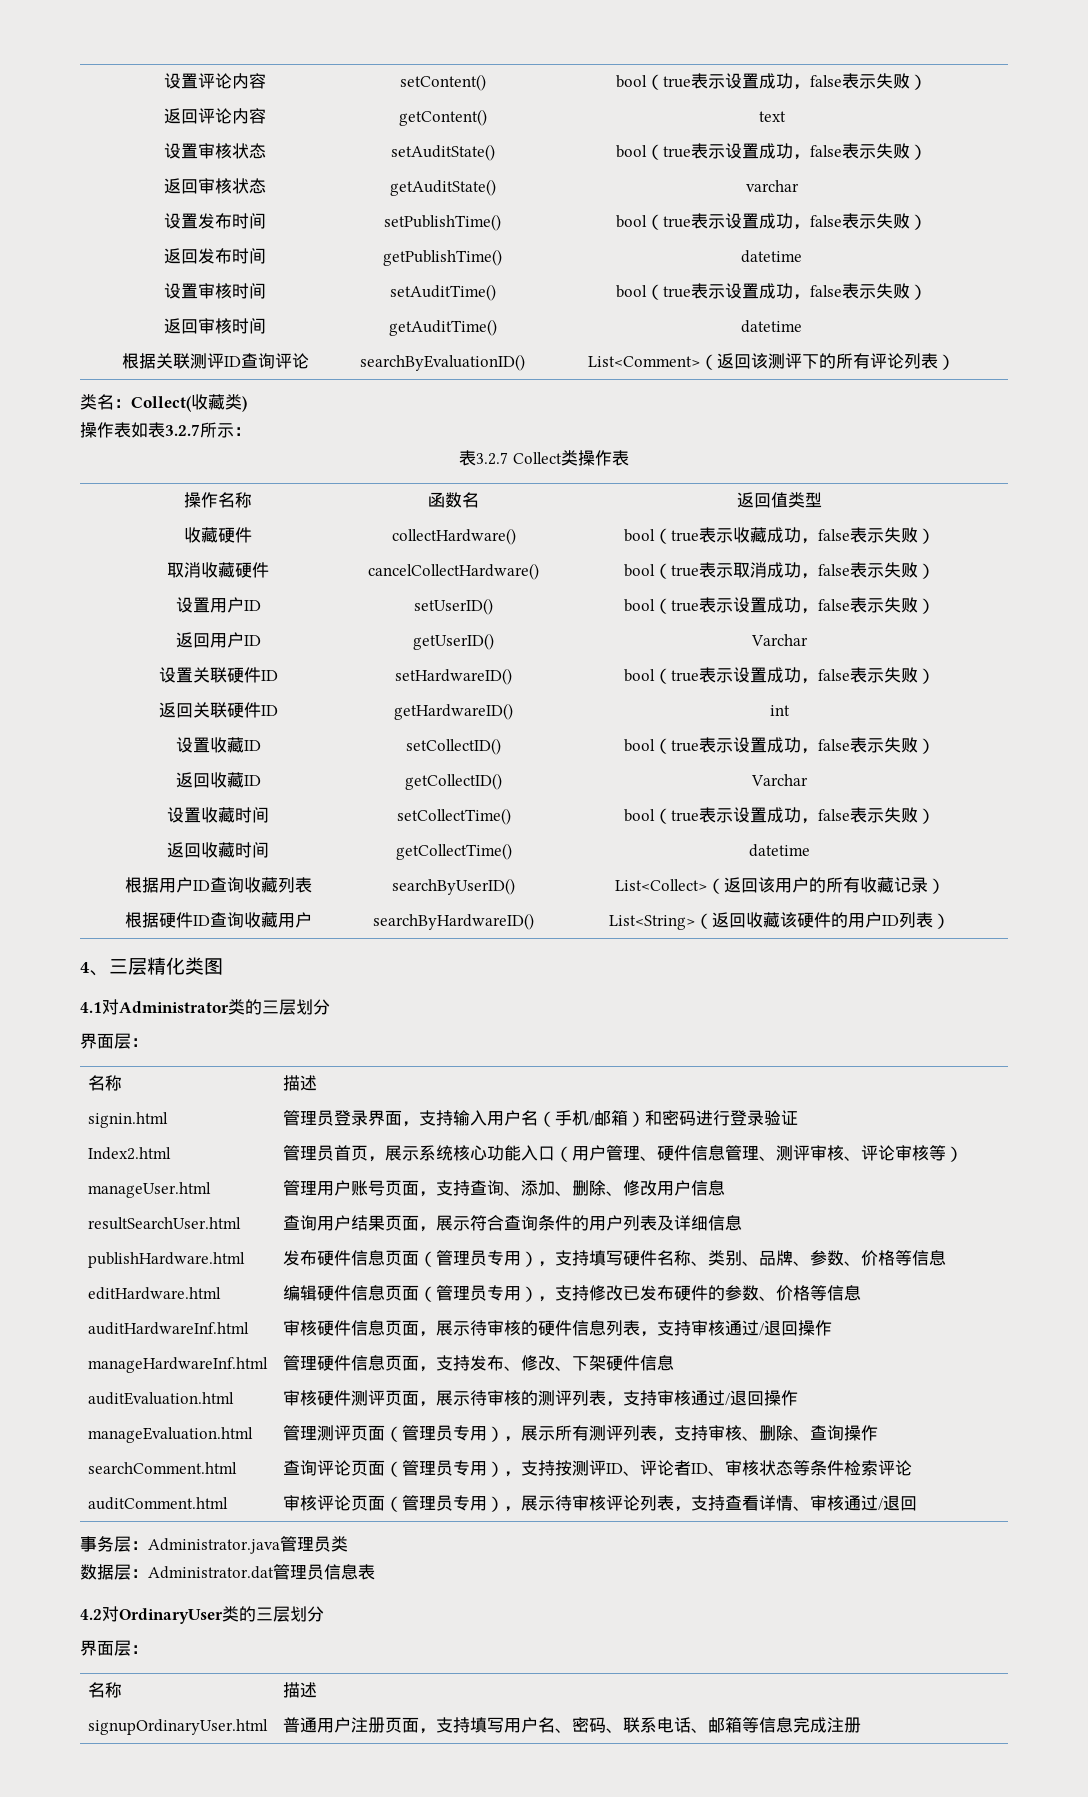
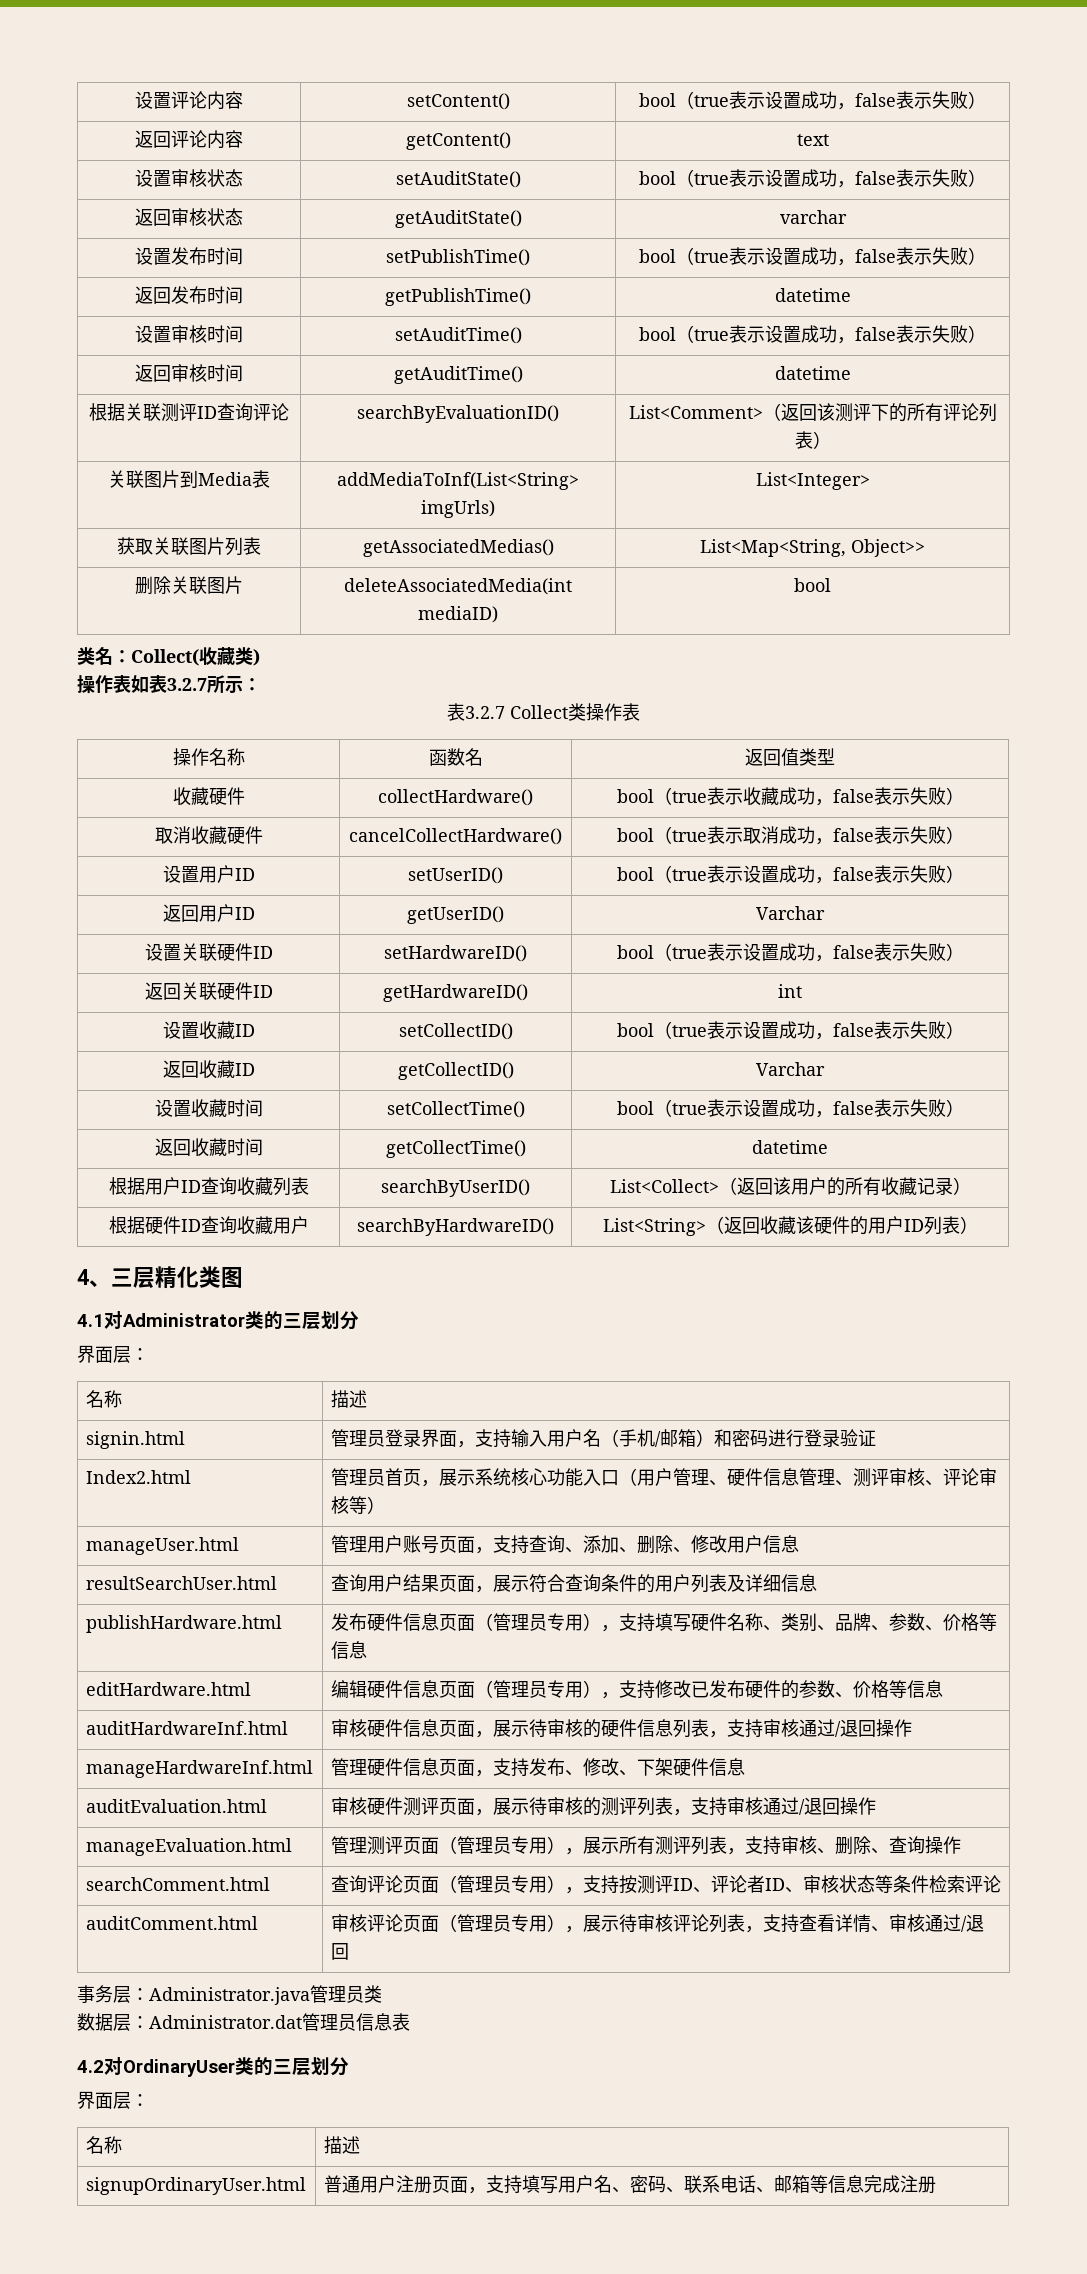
+ 关联图片到Media表 | addMediaToInf(List<String> imgUrls) | List<Integer>
+ 获取关联图片列表 | getAssociatedMedias() | List<Map<String, Object>>
+ 删除关联图片 | deleteAssociatedMedia(int mediaID) | bool

